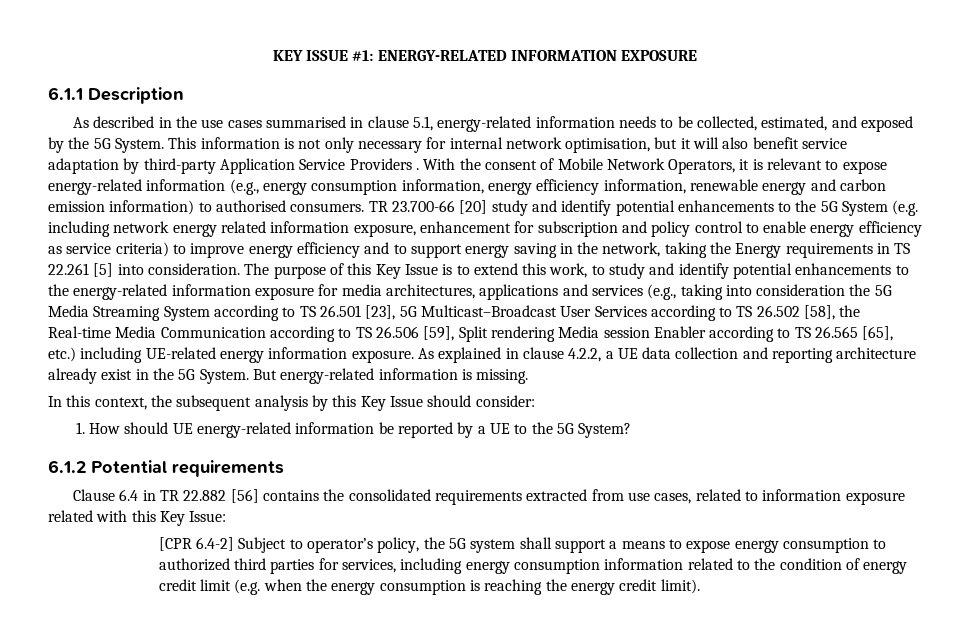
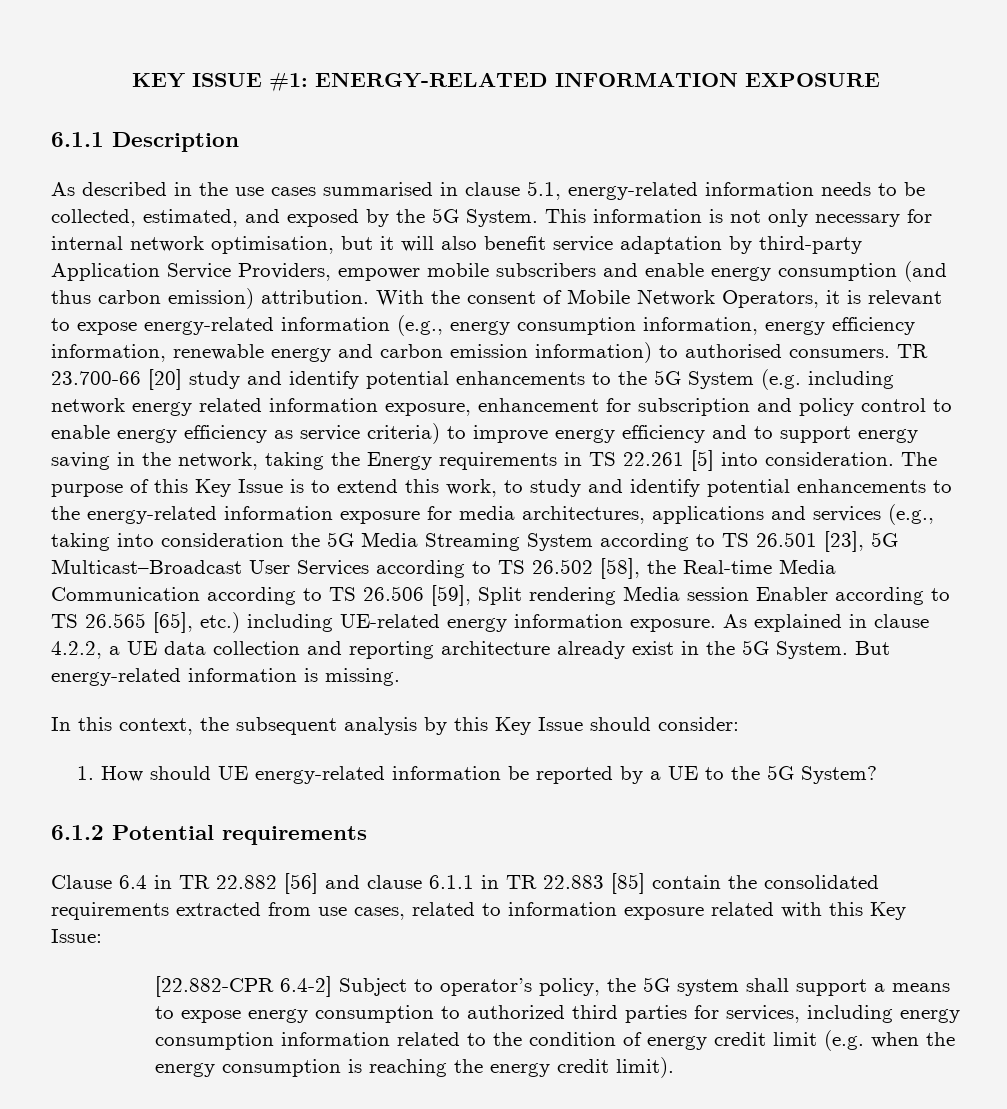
- This information is not only necessary for internal network optimisation, but it will also benefit service adaptation by third-party Application Service Providers .
+ This information is not only necessary for internal network optimisation, but it will also benefit service adaptation by third-party Application Service Providers, empower mobile subscribers and enable energy consumption (and thus carbon emission) attribution.
- Clause 6.4 in TR 22.882 [56] contains the consolidated requirements extracted from use cases, related to information exposure related with this Key Issue:
+ Clause 6.4 in TR 22.882 [56] and clause 6.1.1 in TR 22.883 [85] contain the consolidated requirements extracted from use cases, related to information exposure related with this Key Issue:
- [CPR 6.4-2] Subject to operator’s policy, the 5G system shall support a means to expose energy consumption to authorized third parties for services, including energy consumption information related to the condition of energy credit limit (e.g. when the energy consumption is reaching the energy credit limit).
+ [22.882-CPR 6.4-2] Subject to operator’s policy, the 5G system shall support a means to expose energy consumption to authorized third parties for services, including energy consumption information related to the condition of energy credit limit (e.g. when the energy consumption is reaching the energy credit limit).

